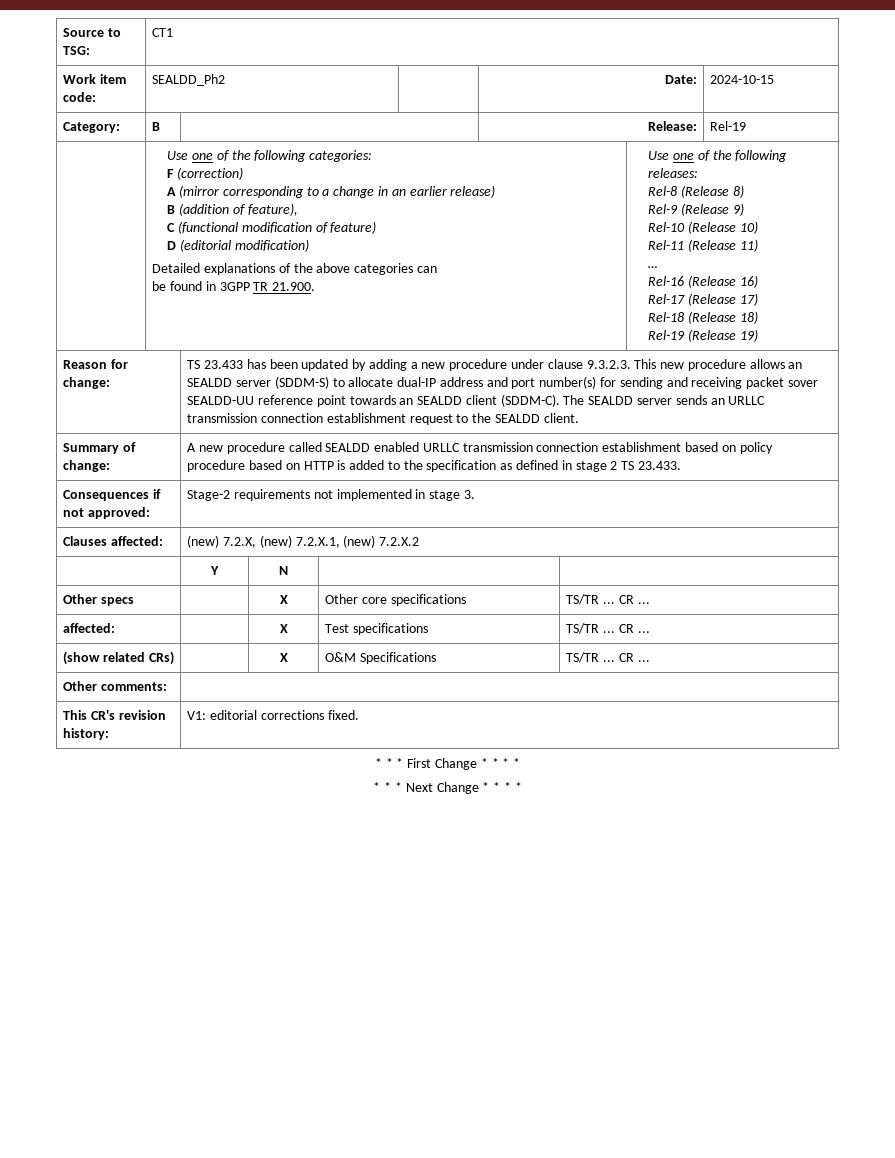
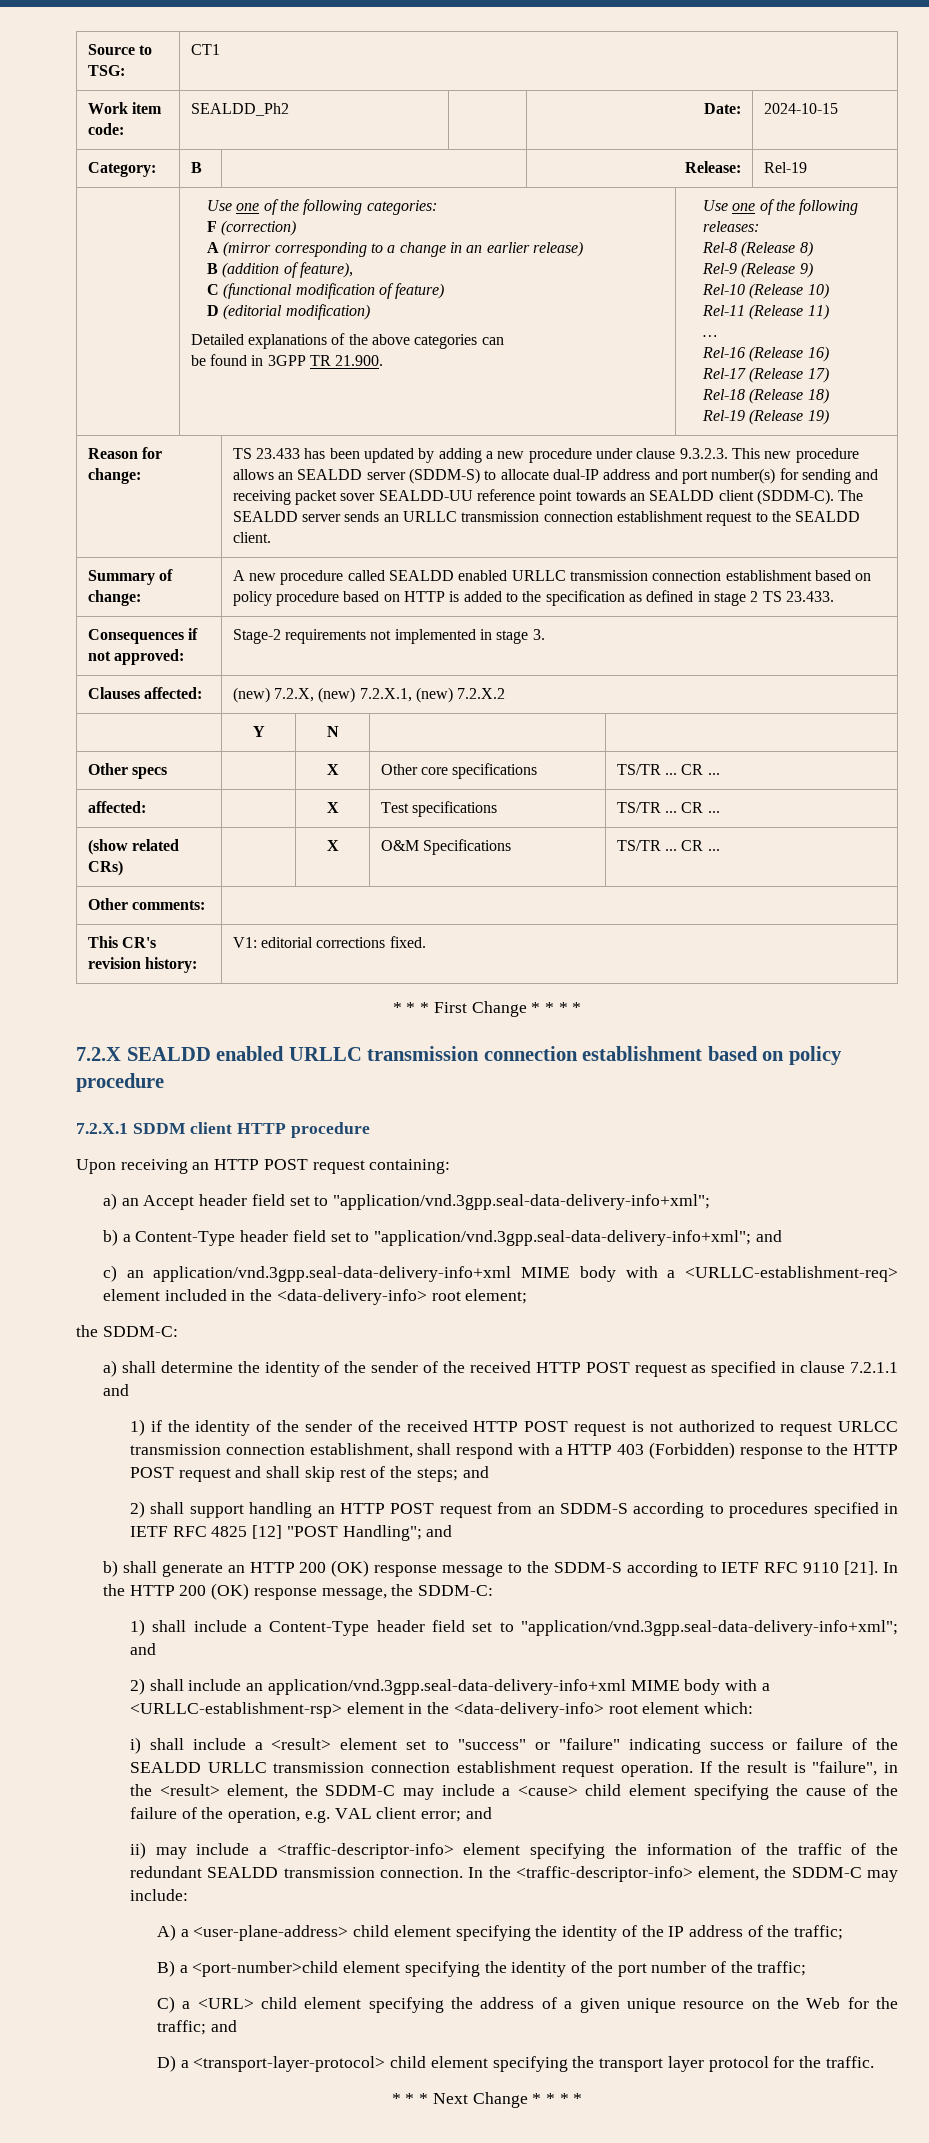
+ 7.2.X SEALDD enabled URLLC transmission connection establishment based on policy procedure
+ 7.2.X.1 SDDM client HTTP procedure
+ Upon receiving an HTTP POST request containing:
+ a) an Accept header field set to "application/vnd.3gpp.seal-data-delivery-info+xml";
+ b) a Content-Type header field set to "application/vnd.3gpp.seal-data-delivery-info+xml"; and
+ c) an application/vnd.3gpp.seal-data-delivery-info+xml MIME body with a <URLLC-establishment-req> element included in the <data-delivery-info> root element;
+ the SDDM-C:
+ a) shall determine the identity of the sender of the received HTTP POST request as specified in clause 7.2.1.1 and
+ 1) if the identity of the sender of the received HTTP POST request is not authorized to request URLCC transmission connection establishment, shall respond with a HTTP 403 (Forbidden) response to the HTTP POST request and shall skip rest of the steps; and
+ 2) shall support handling an HTTP POST request from an SDDM-S according to procedures specified in IETF RFC 4825 [12] "POST Handling"; and
+ b) shall generate an HTTP 200 (OK) response message to the SDDM-S according to IETF RFC 9110 [21]. In the HTTP 200 (OK) response message, the SDDM-C:
+ 1) shall include a Content-Type header field set to "application/vnd.3gpp.seal-data-delivery-info+xml"; and
+ 2) shall include an application/vnd.3gpp.seal-data-delivery-info+xml MIME body with a <URLLC-establishment-rsp> element in the <data-delivery-info> root element which:
+ i) shall include a <result> element set to "success" or "failure" indicating success or failure of the SEALDD URLLC transmission connection establishment request operation. If the result is "failure", in the <result> element, the SDDM-C may include a <cause> child element specifying the cause of the failure of the operation, e.g. VAL client error; and
+ ii) may include a <traffic-descriptor-info> element specifying the information of the traffic of the redundant SEALDD transmission connection. In the <traffic-descriptor-info> element, the SDDM-C may include:
+ A) a <user-plane-address> child element specifying the identity of the IP address of the traffic;
+ B) a <port-number>child element specifying the identity of the port number of the traffic;
+ C) a <URL> child element specifying the address of a given unique resource on the Web for the traffic; and
+ D) a <transport-layer-protocol> child element specifying the transport layer protocol for the traffic.

